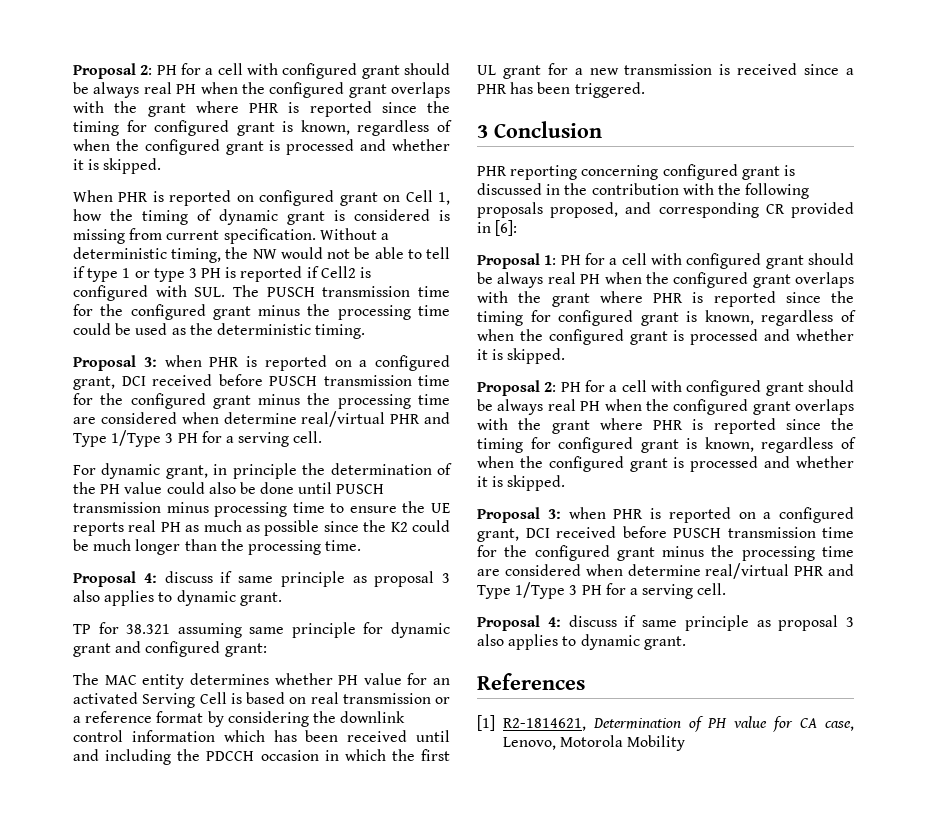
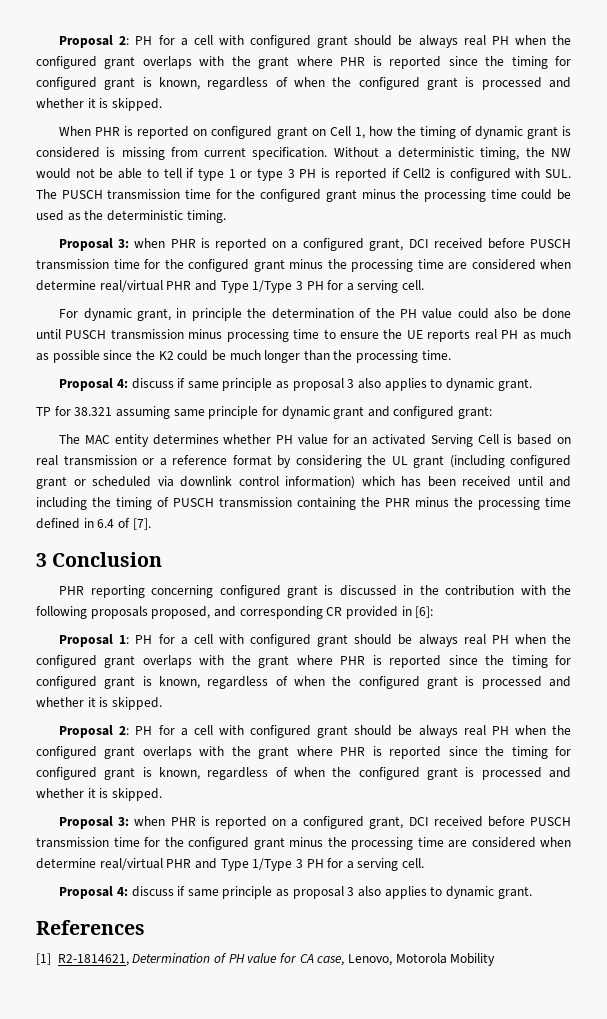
- The MAC entity determines whether PH value for an activated Serving Cell is based on real transmission or a reference format by considering the downlink control information which has been received until and including the PDCCH occasion in which the first UL grant for a new transmission is received since a PHR has been triggered.
+ The MAC entity determines whether PH value for an activated Serving Cell is based on real transmission or a reference format by considering the UL grant (including configured grant or scheduled via downlink control information) which has been received until and including the timing of PUSCH transmission containing the PHR minus the processing time defined in 6.4 of [7].

